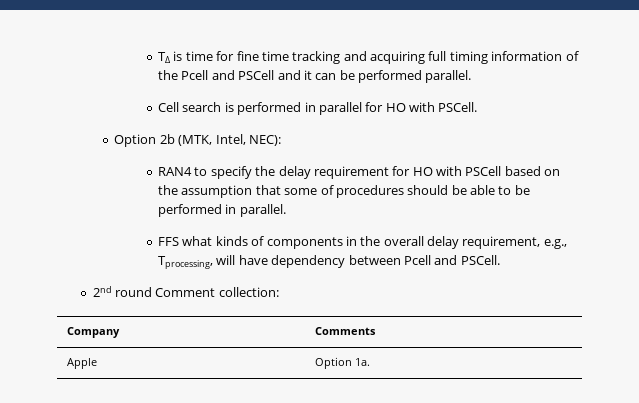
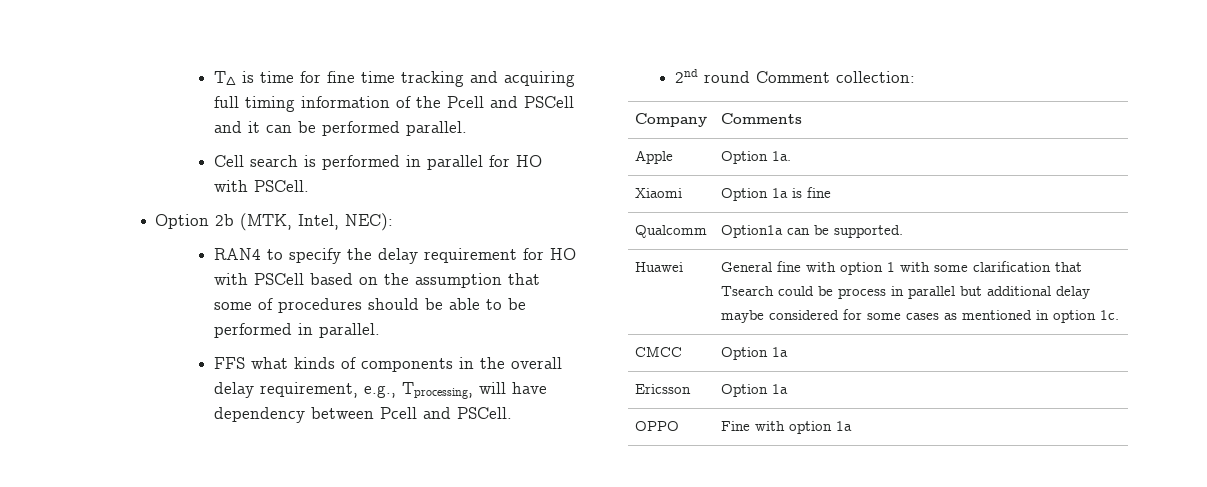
+ Xiaomi | Option 1a is fine
+ Qualcomm | Option1a can be supported.
+ Huawei | General fine with option 1 with some clarification that Tsearch could be process in parallel but additional delay maybe considered for some cases as mentioned in option 1c.
+ CMCC | Option 1a
+ Ericsson | Option 1a
+ OPPO | Fine with option 1a

